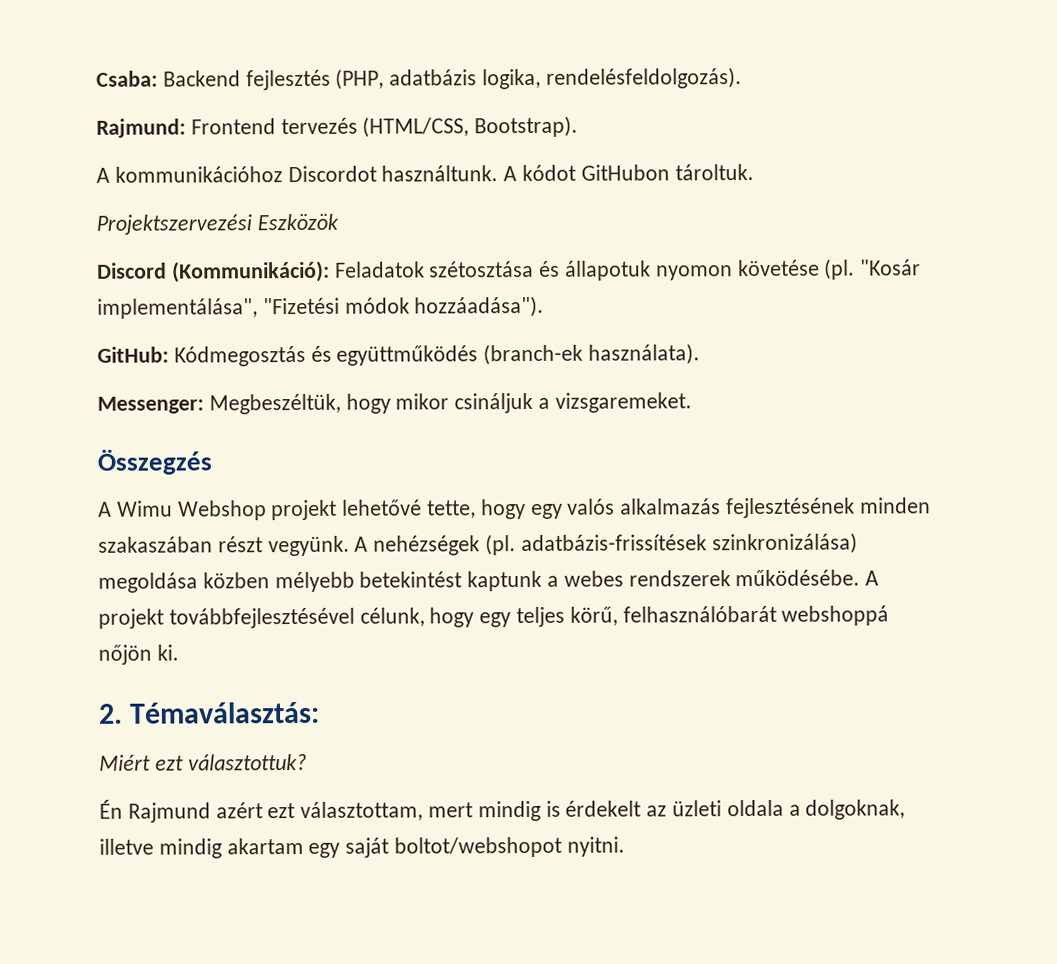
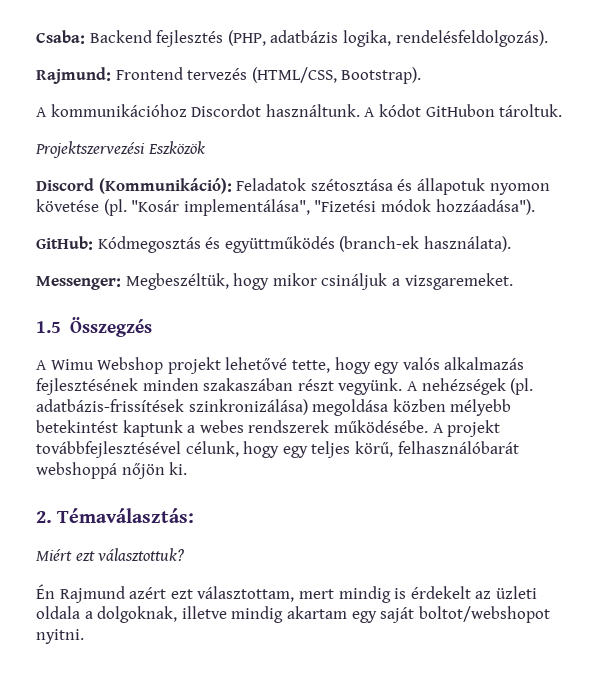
- Összegzés
+ 1.5 Összegzés

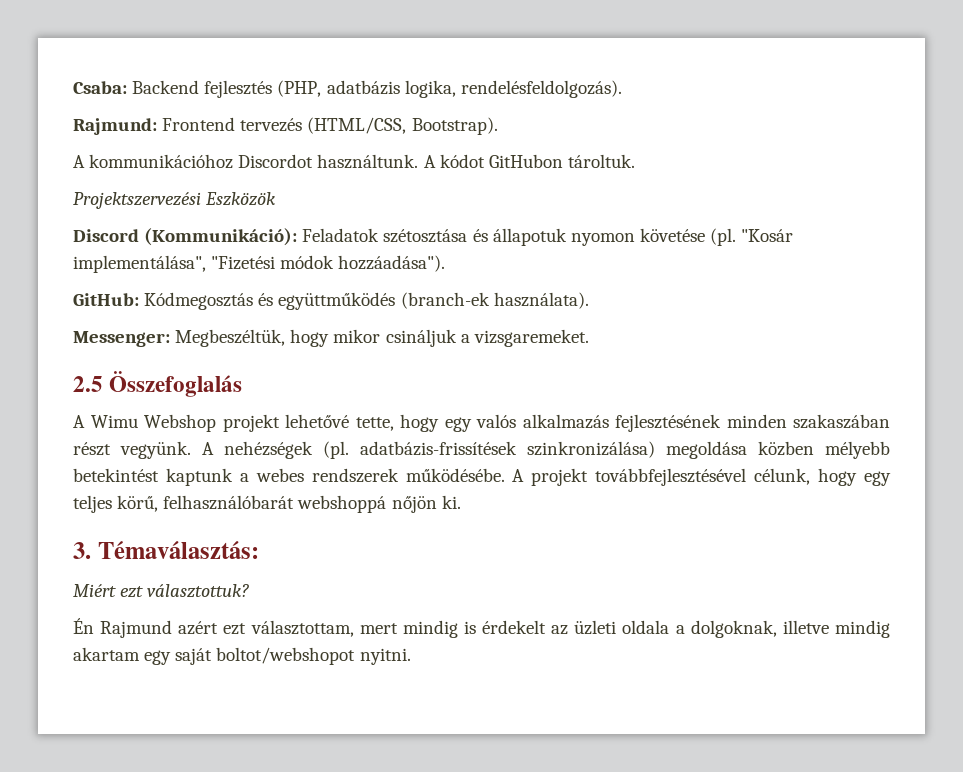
- 1.5 Összegzés
+ 2.5 Összefoglalás
- 2. Témaválasztás:
+ 3. Témaválasztás:

